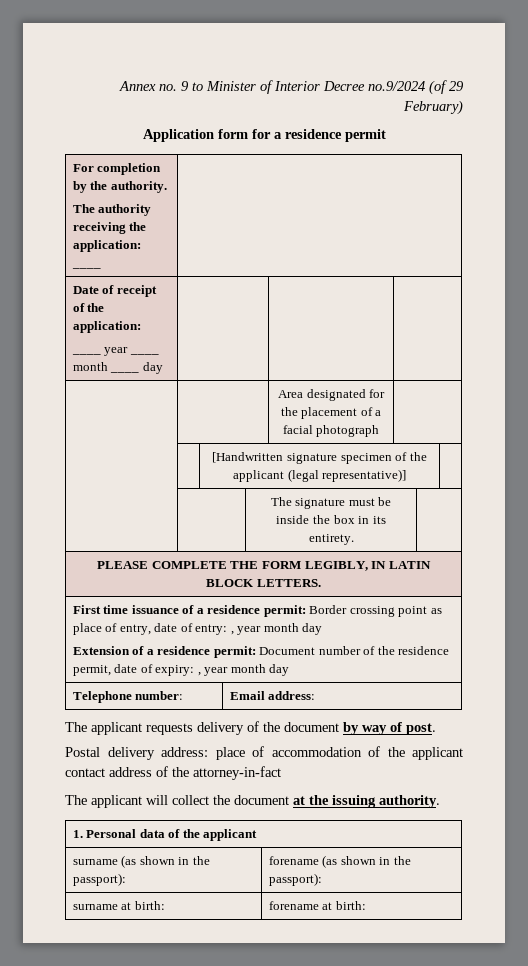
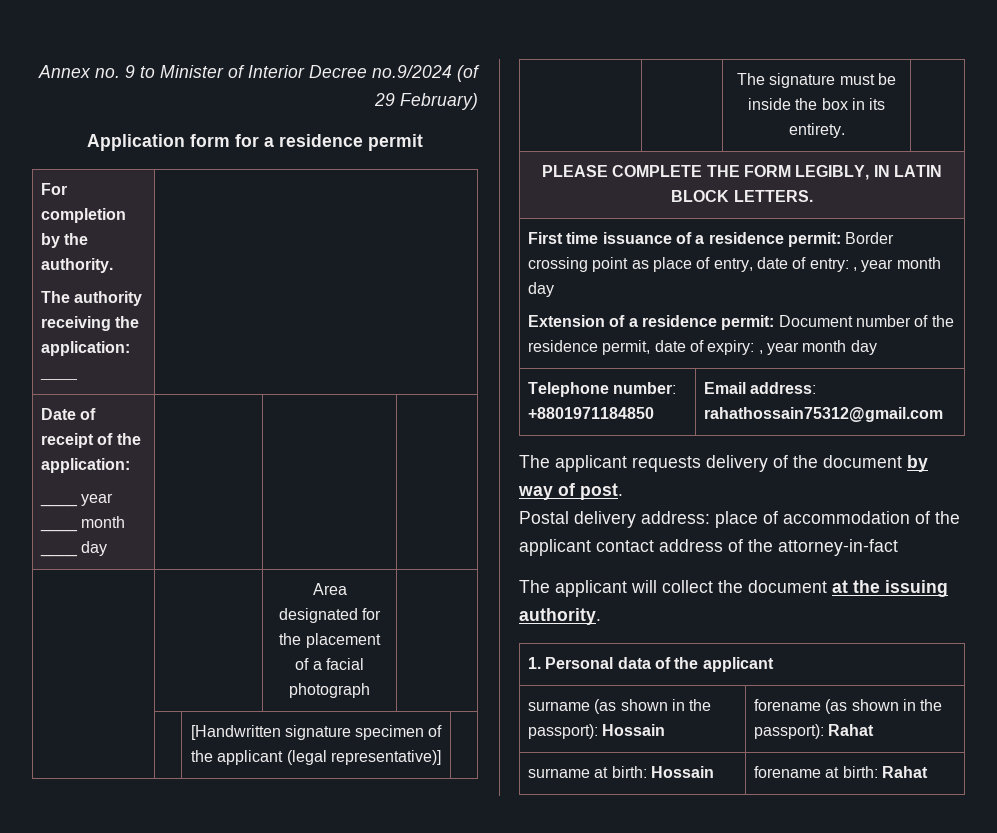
- Telephone number: | Email address:
+ Telephone number: +8801971184850 | Email address: rahathossain75312@gmail.com
- surname (as shown in the passport): | forename (as shown in the passport):
+ surname (as shown in the passport): Hossain | forename (as shown in the passport): Rahat
- surname at birth: | forename at birth:
+ surname at birth: Hossain | forename at birth: Rahat

